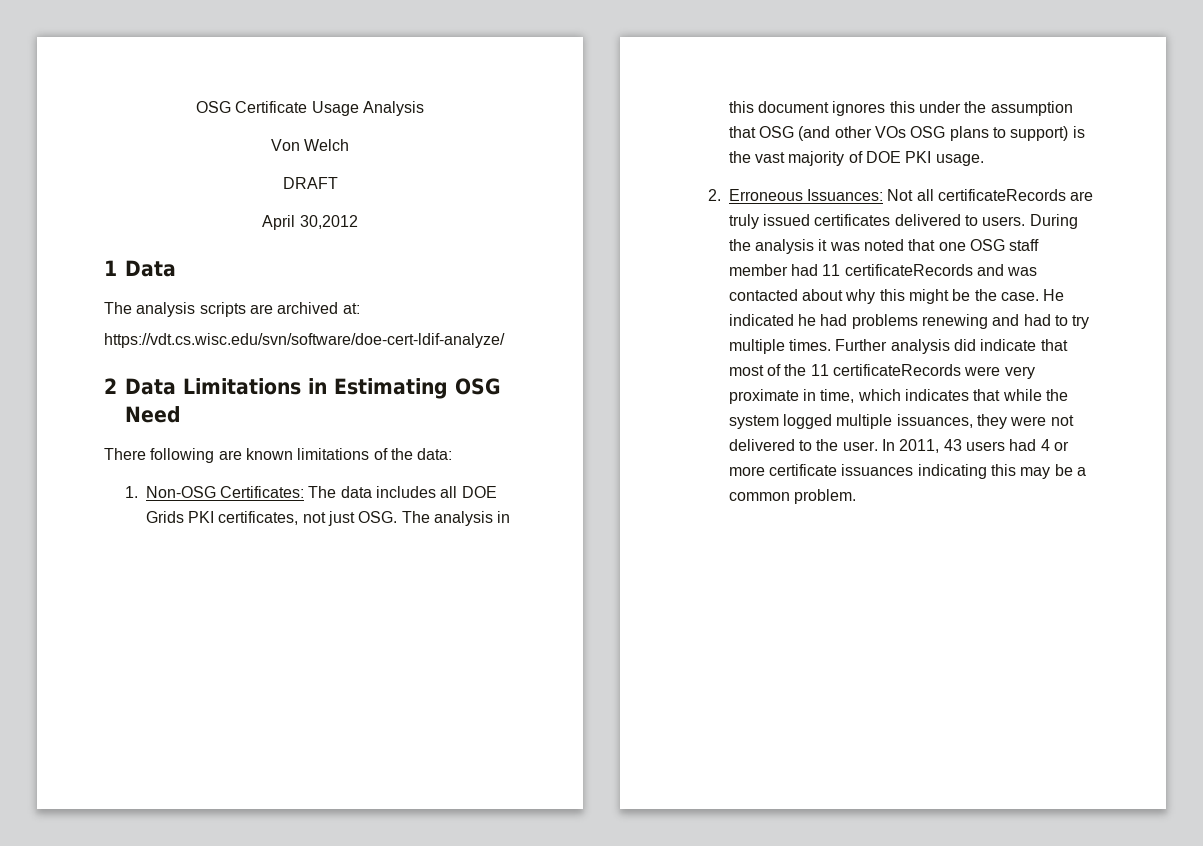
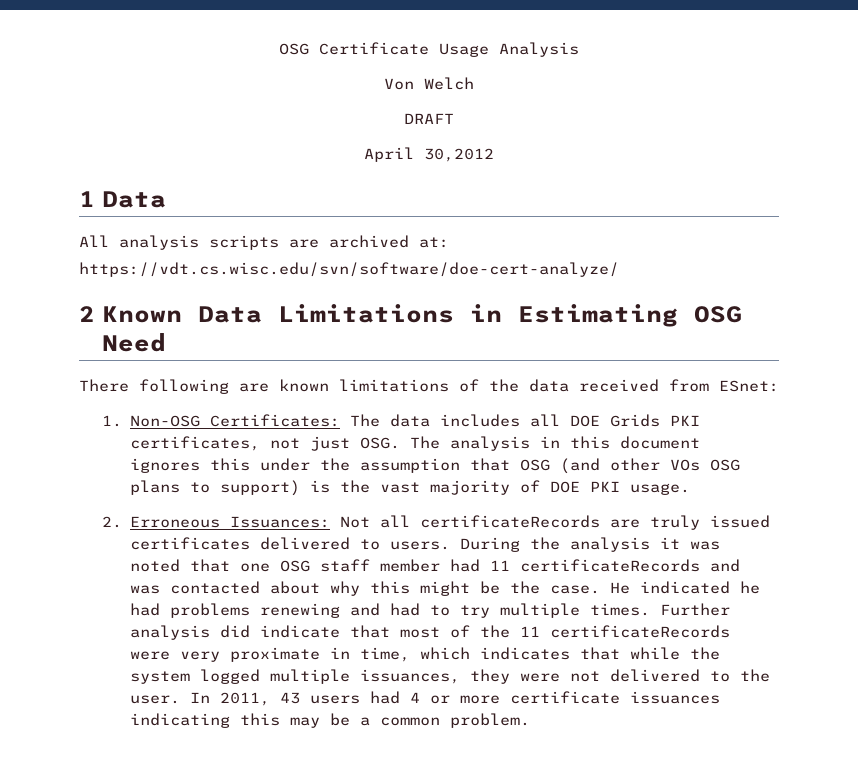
- The analysis scripts are archived at:
+ All analysis scripts are archived at:
- https://vdt.cs.wisc.edu/svn/software/doe-cert-ldif-analyze/
+ https://vdt.cs.wisc.edu/svn/software/doe-cert-analyze/
- 2 Data Limitations in Estimating OSG Need
+ 2 Known Data Limitations in Estimating OSG Need
- There following are known limitations of the data:
+ There following are known limitations of the data received from ESnet:

